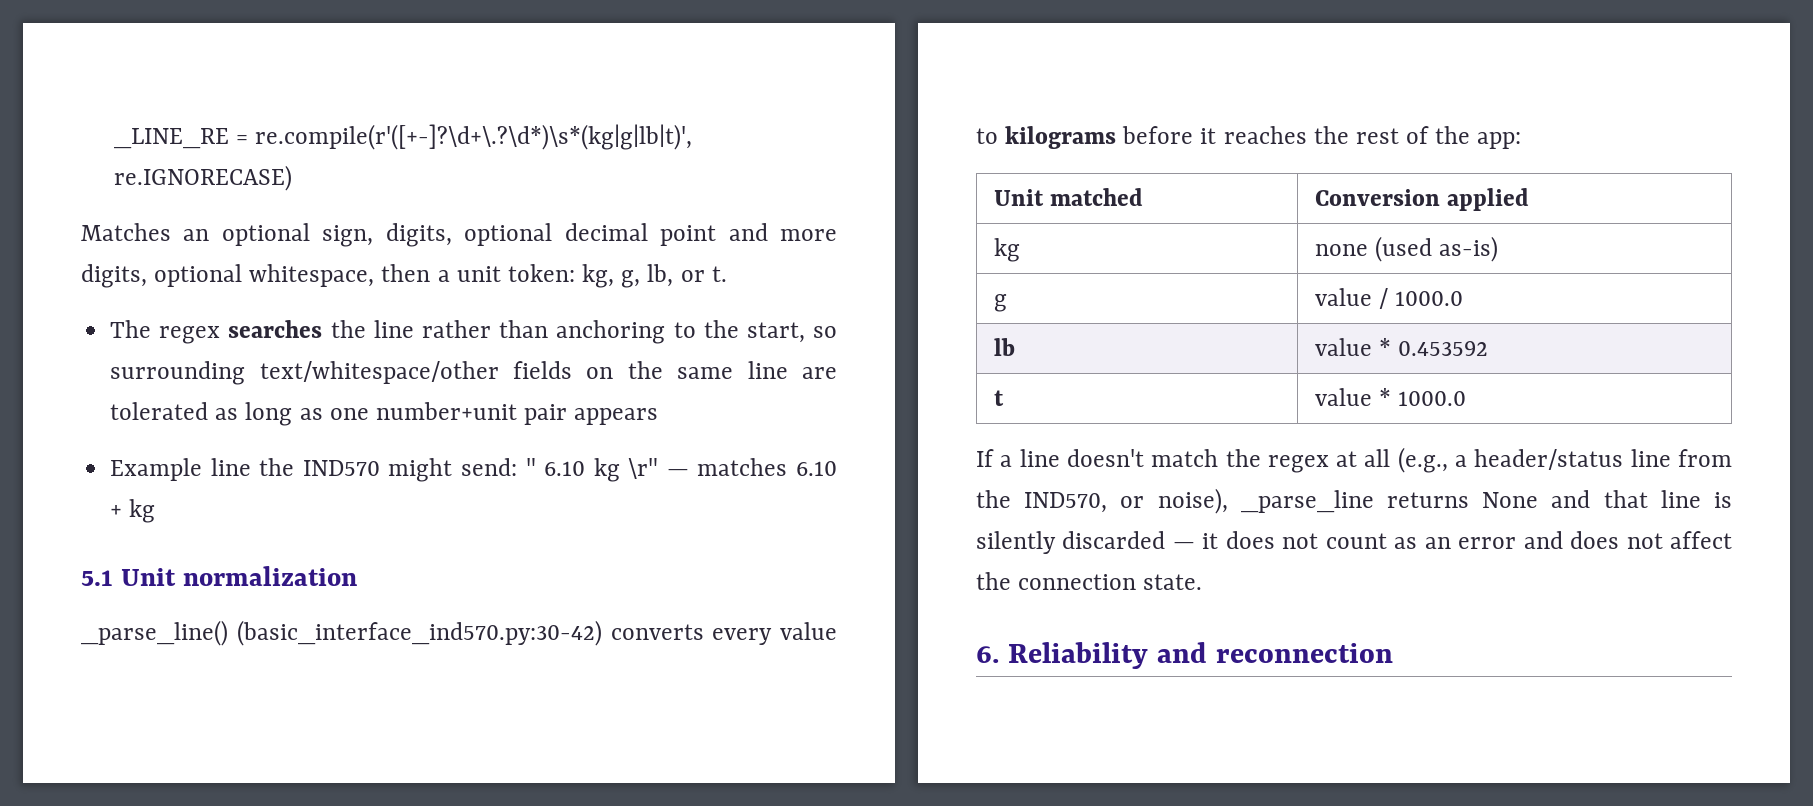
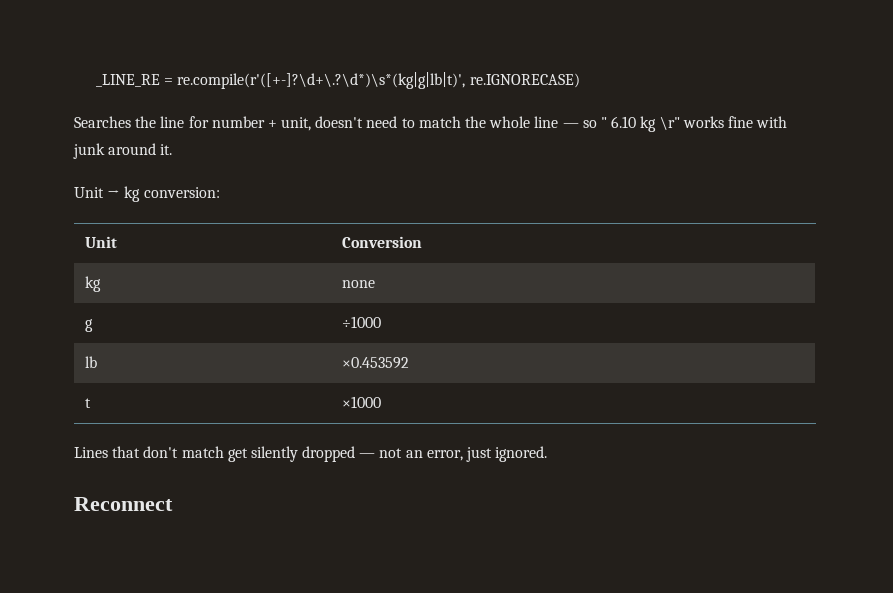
- Matches an optional sign, digits, optional decimal point and more digits, optional whitespace, then a unit token: kg, g, lb, or t.
- The regex searches the line rather than anchoring to the start, so surrounding text/whitespace/other fields on the same line are tolerated as long as one number+unit pair appears
- Example line the IND570 might send: " 6.10 kg \r" — matches 6.10 + kg
- 5.1 Unit normalization
- _parse_line() (basic_interface_ind570.py:30-42) converts every value to kilograms before it reaches the rest of the app:
- Unit matched | Conversion applied
+ Searches the line for number + unit, doesn't need to match the whole line — so " 6.10 kg \r" works fine with junk around it.
+ Unit → kg conversion:
+ Unit | Conversion
- kg | none (used as-is)
+ kg | none
- g | value / 1000.0
- lb | value * 0.453592
- t | value * 1000.0
- If a line doesn't match the regex at all (e.g., a header/status line from the IND570, or noise), _parse_line returns None and that line is silently discarded — it does not count as an error and does not affect the connection state.
- 6. Reliability and reconnection
+ g | ÷1000
+ lb | ×0.453592
+ t | ×1000
+ Lines that don't match get silently dropped — not an error, just ignored.
+ Reconnect

